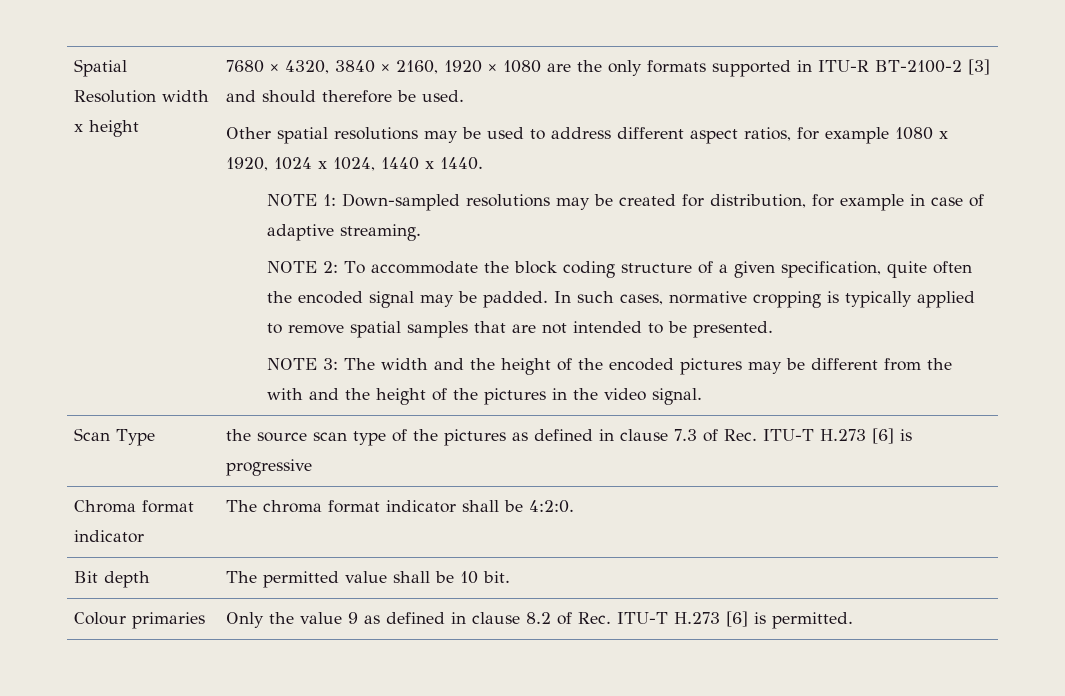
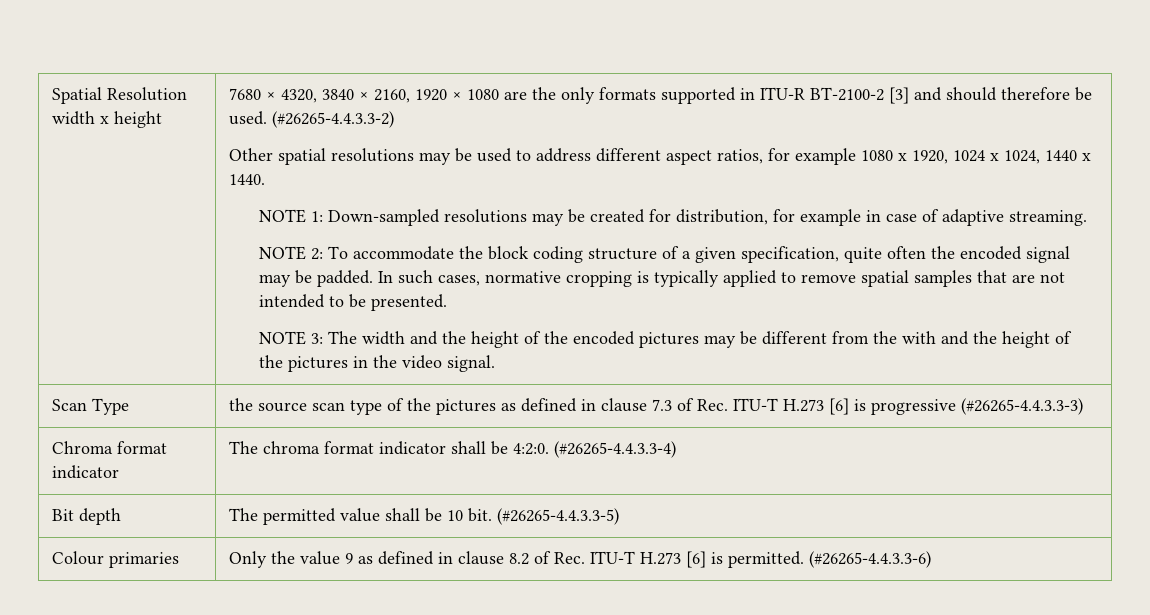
+ (#26265-4.4.3.3-2)
- Scan Type | the source scan type of the pictures as defined in clause 7.3 of Rec. ITU-T H.273 [6] is progressive
+ Scan Type | the source scan type of the pictures as defined in clause 7.3 of Rec. ITU-T H.273 [6] is progressive (#26265-4.4.3.3-3)
- Chroma format indicator | The chroma format indicator shall be 4:2:0.
+ Chroma format indicator | The chroma format indicator shall be 4:2:0. (#26265-4.4.3.3-4)
- Bit depth | The permitted value shall be 10 bit.
+ Bit depth | The permitted value shall be 10 bit. (#26265-4.4.3.3-5)
- Colour primaries | Only the value 9 as defined in clause 8.2 of Rec. ITU-T H.273 [6] is permitted.
+ Colour primaries | Only the value 9 as defined in clause 8.2 of Rec. ITU-T H.273 [6] is permitted. (#26265-4.4.3.3-6)

